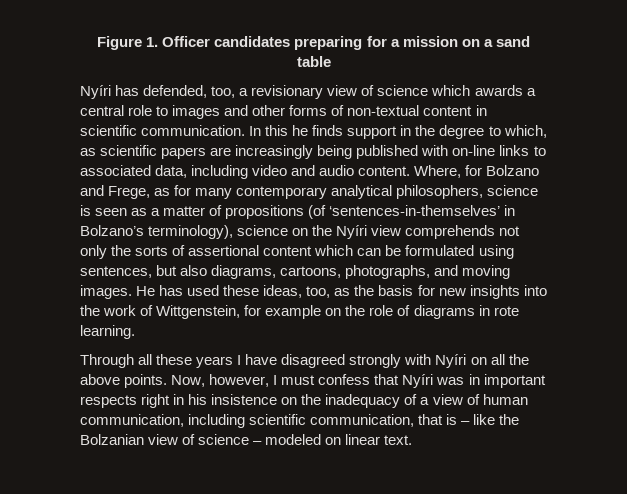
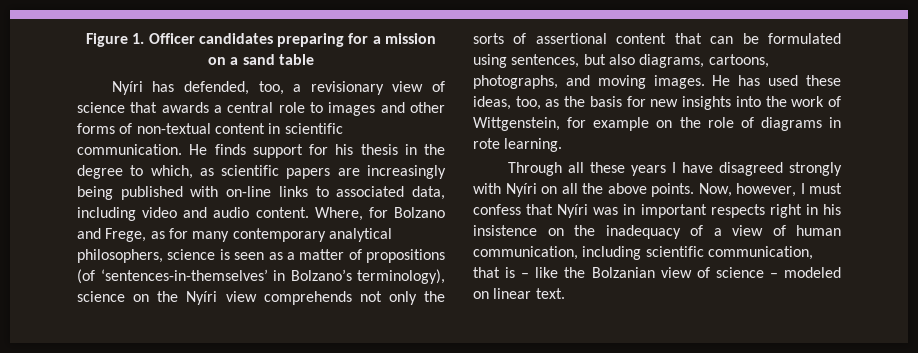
- Nyíri has defended, too, a revisionary view of science which awards a central role to images and other forms of non-textual content in scientific communication.
+ Nyíri has defended, too, a revisionary view of science that awards a central role to images and other forms of non-textual content in scientific communication.
- In this he finds support in the degree to which, as scientific papers are increasingly being published with on-line links to associated data, including video and audio content.
+ He finds support for his thesis in the degree to which, as scientific papers are increasingly being published with on-line links to associated data, including video and audio content.
- Where, for Bolzano and Frege, as for many contemporary analytical philosophers, science is seen as a matter of propositions (of ‘sentences-in-themselves’ in Bolzano’s terminology), science on the Nyíri view comprehends not only the sorts of assertional content which can be formulated using sentences, but also diagrams, cartoons, photographs, and moving images.
+ Where, for Bolzano and Frege, as for many contemporary analytical philosophers, science is seen as a matter of propositions (of ‘sentences-in-themselves’ in Bolzano’s terminology), science on the Nyíri view comprehends not only the sorts of assertional content that can be formulated using sentences, but also diagrams, cartoons, photographs, and moving images.

